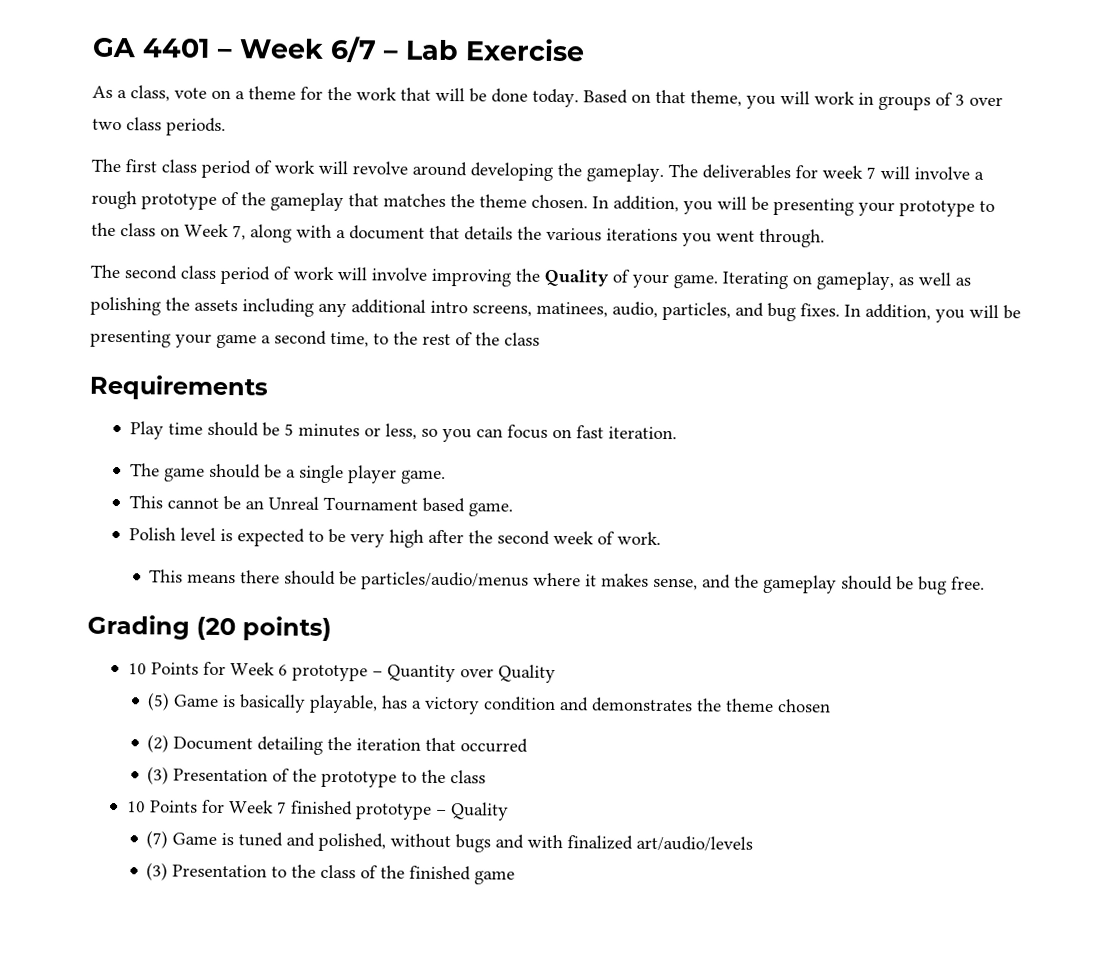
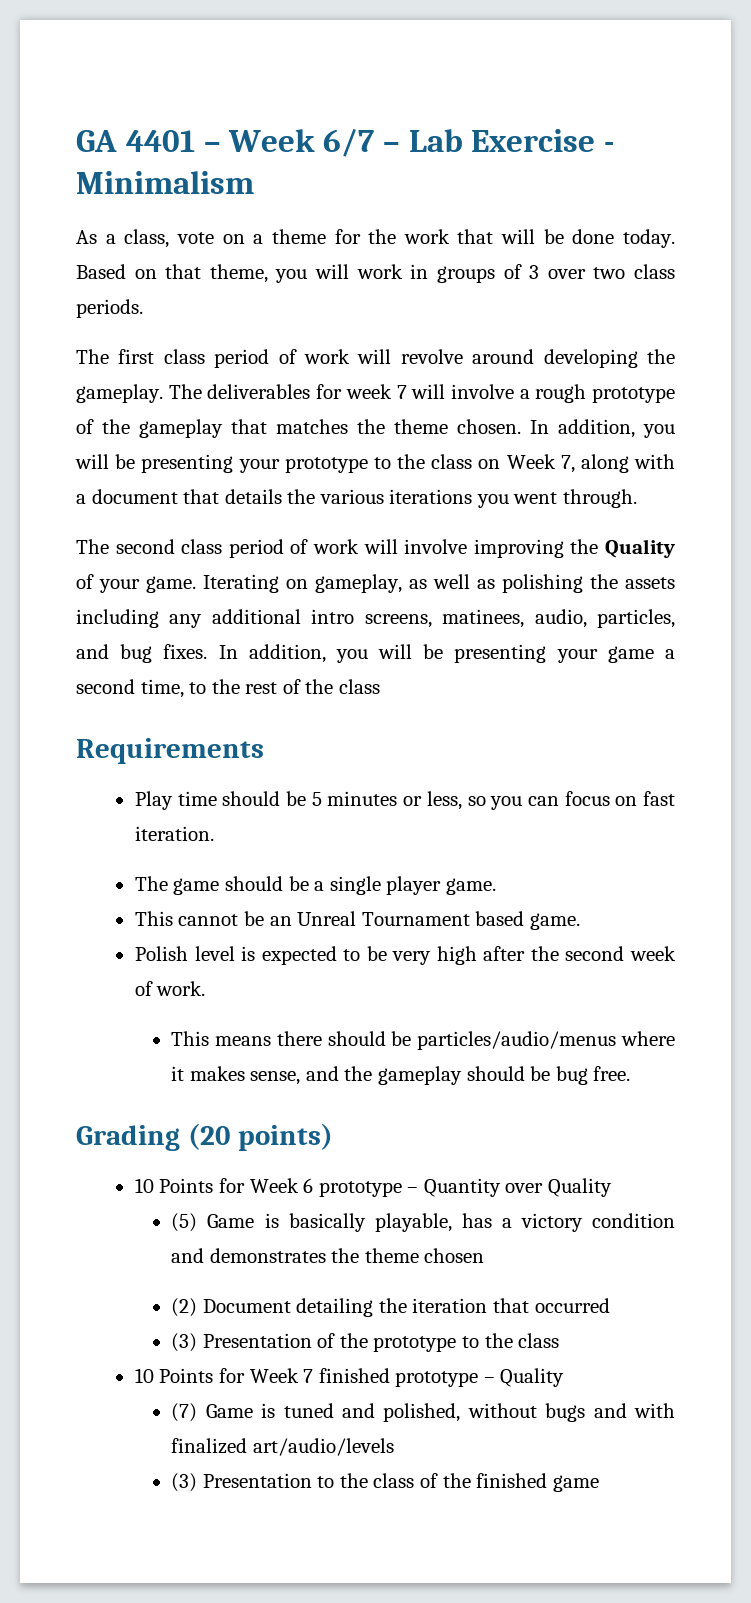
- GA 4401 – Week 6/7 – Lab Exercise
+ GA 4401 – Week 6/7 – Lab Exercise - Minimalism

